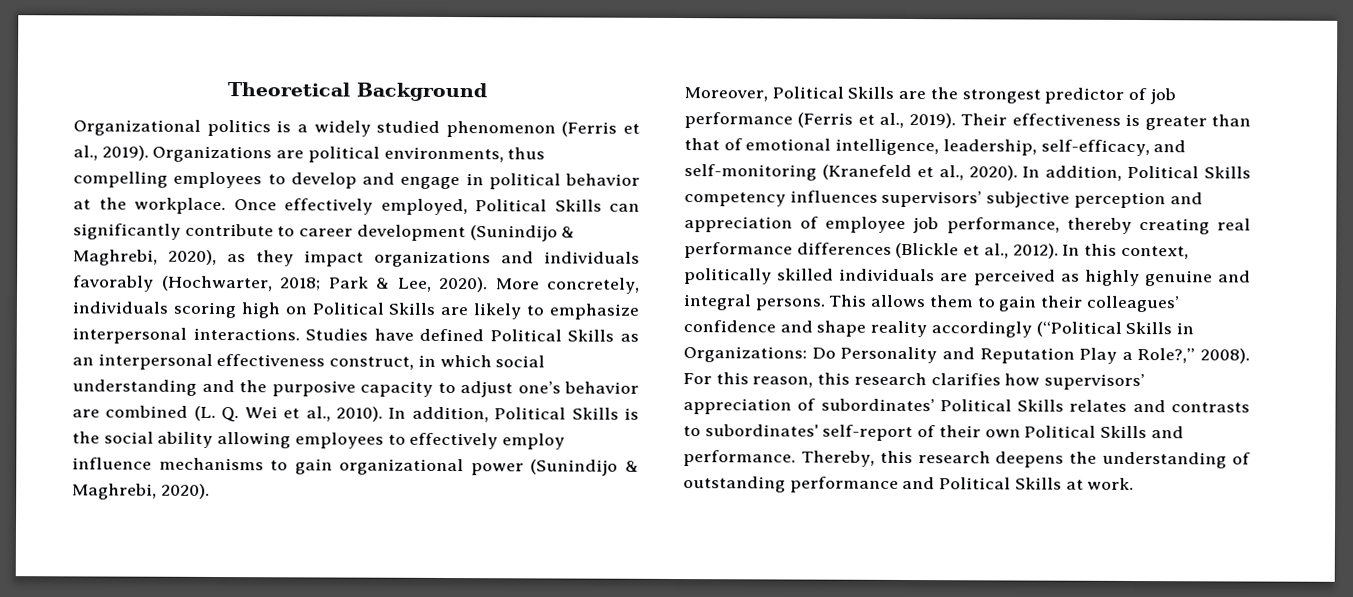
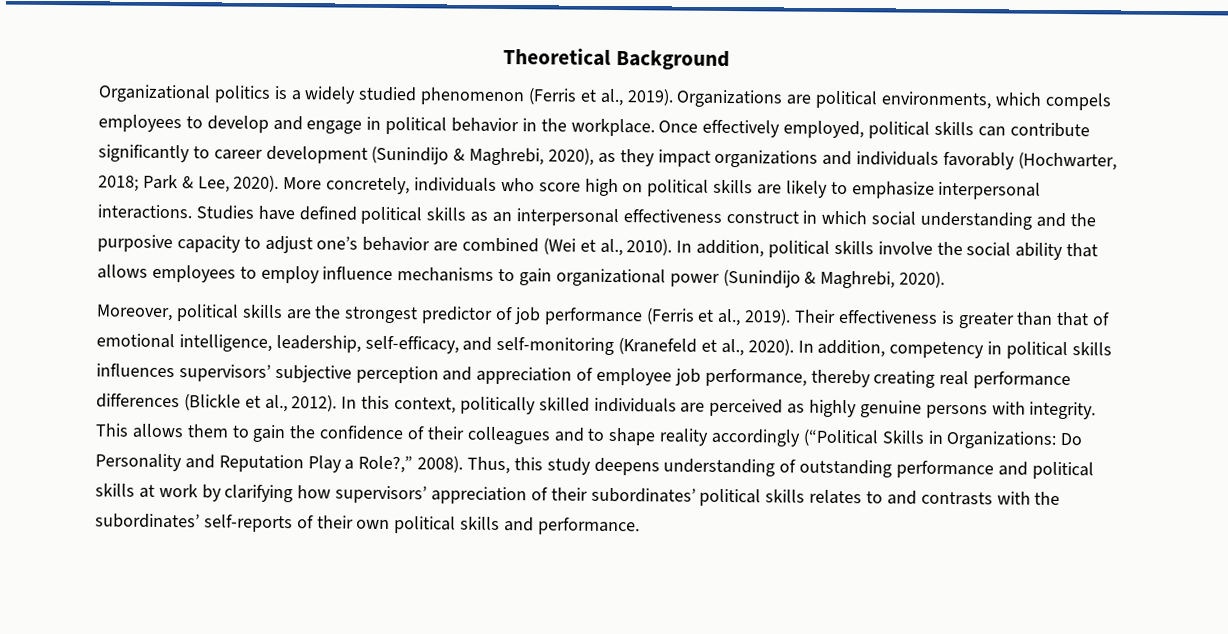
- Organizations are political environments, thus compelling employees to develop and engage in political behavior at the workplace.
+ Organizations are political environments, which compels employees to develop and engage in political behavior in the workplace.
- Once effectively employed, Political Skills can significantly contribute to career development (Sunindijo & Maghrebi, 2020), as they impact organizations and individuals favorably (Hochwarter, 2018; Park & Lee, 2020).
+ Once effectively employed, political skills can contribute significantly to career development (Sunindijo & Maghrebi, 2020), as they impact organizations and individuals favorably (Hochwarter, 2018; Park & Lee, 2020).
- More concretely, individuals scoring high on Political Skills are likely to emphasize interpersonal interactions.
+ More concretely, individuals who score high on political skills are likely to emphasize interpersonal interactions.
- Studies have defined Political Skills as an interpersonal effectiveness construct, in which social understanding and the purposive capacity to adjust one’s behavior are combined (L. Q. Wei et al., 2010).
+ Studies have defined political skills as an interpersonal effectiveness construct in which social understanding and the purposive capacity to adjust one’s behavior are combined (Wei et al., 2010).
- In addition, Political Skills is the social ability allowing employees to effectively employ influence mechanisms to gain organizational power (Sunindijo & Maghrebi, 2020).
+ In addition, political skills involve the social ability that allows employees to employ influence mechanisms to gain organizational power (Sunindijo & Maghrebi, 2020).
- Moreover, Political Skills are the strongest predictor of job performance (Ferris et al., 2019).
+ Moreover, political skills are the strongest predictor of job performance (Ferris et al., 2019).
- In addition, Political Skills competency influences supervisors’ subjective perception and appreciation of employee job performance, thereby creating real performance differences (Blickle et al., 2012).
+ In addition, competency in political skills influences supervisors’ subjective perception and appreciation of employee job performance, thereby creating real performance differences (Blickle et al., 2012).
- In this context, politically skilled individuals are perceived as highly genuine and integral persons.
+ In this context, politically skilled individuals are perceived as highly genuine persons with integrity.
- This allows them to gain their colleagues’ confidence and shape reality accordingly (“Political Skills in Organizations: Do Personality and Reputation Play a Role?,” 2008).
+ This allows them to gain the confidence of their colleagues and to shape reality accordingly (“Political Skills in Organizations: Do Personality and Reputation Play a Role?,” 2008).
- For this reason, this research clarifies how supervisors’ appreciation of subordinates’ Political Skills relates and contrasts to subordinates' self-report of their own Political Skills and performance. Thereby, this research deepens the understanding of outstanding performance and Political Skills at work.
+ Thus, this study deepens understanding of outstanding performance and political skills at work by clarifying how supervisors’ appreciation of their subordinates’ political skills relates to and contrasts with the subordinates’ self-reports of their own political skills and performance.

